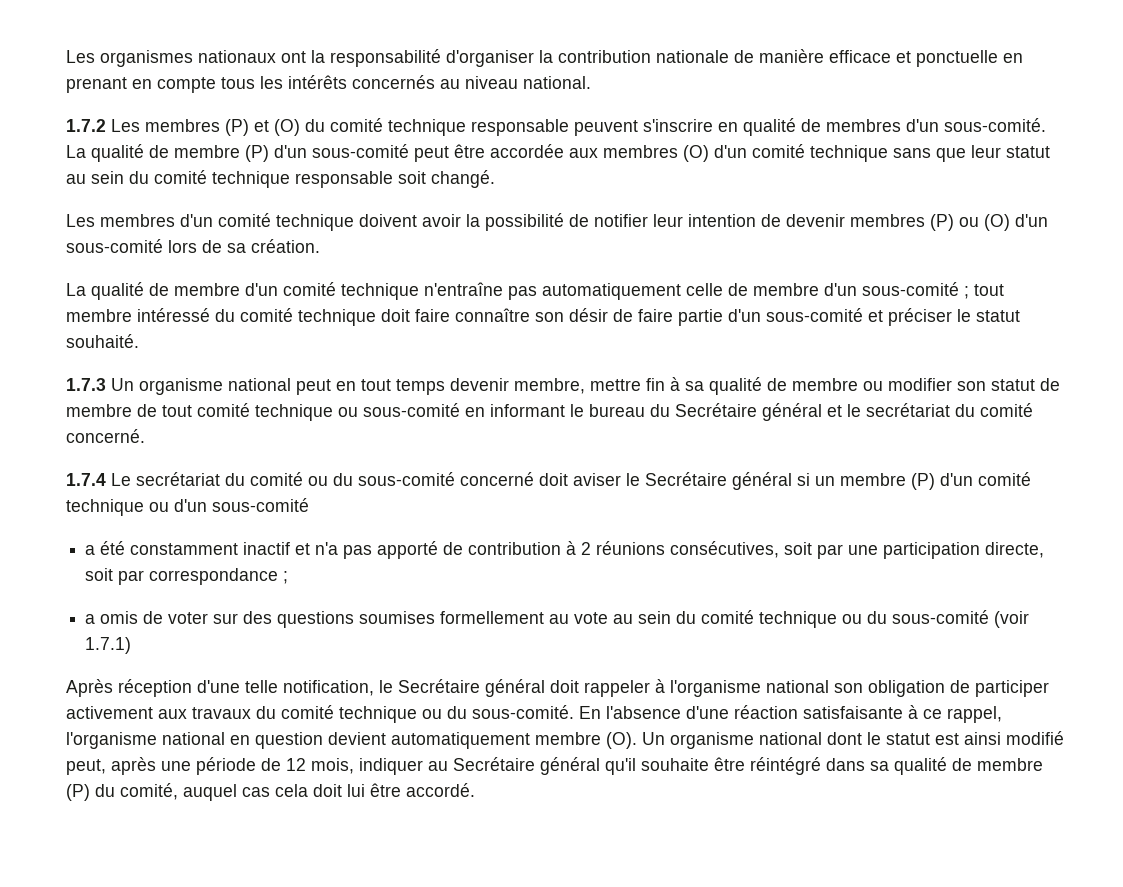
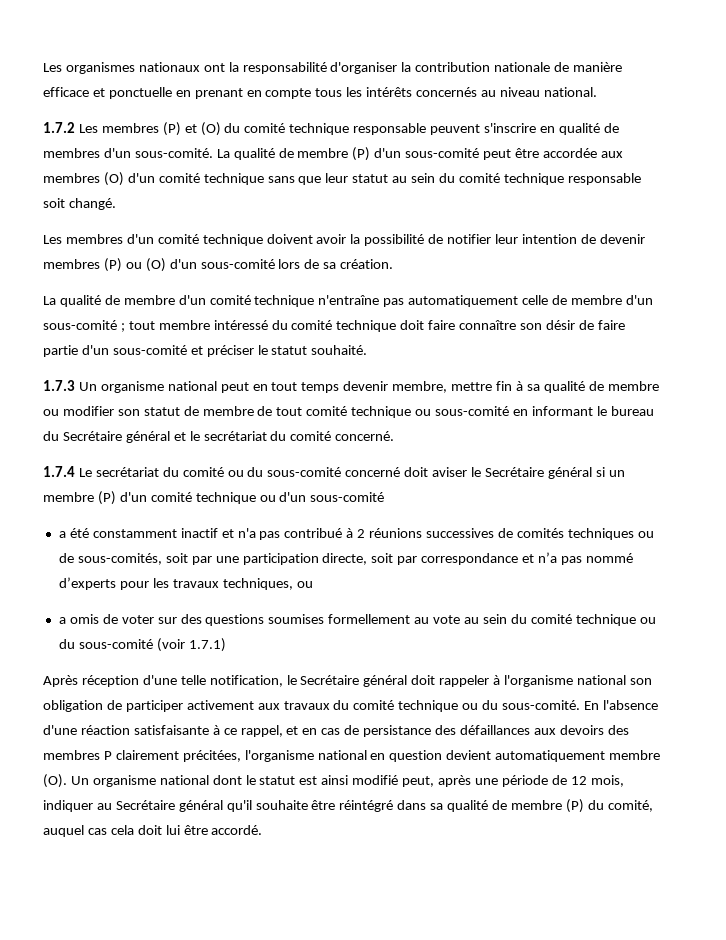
- a été constamment inactif et n'a pas apporté de contribution à 2 réunions consécutives, soit par une participation directe, soit par correspondance ;
+ a été constamment inactif et n'a pas contribué à 2 réunions successives de comités techniques ou de sous-comités, soit par une participation directe, soit par correspondance et n’a pas nommé d’experts pour les travaux techniques, ou
- En l'absence d'une réaction satisfaisante à ce rappel, l'organisme national en question devient automatiquement membre (O). Un organisme national dont le statut est ainsi modifié peut, après une période de 12 mois, indiquer au Secrétaire général qu'il souhaite être réintégré dans sa qualité de membre (P) du comité, auquel cas cela doit lui être accordé.
+ En l'absence d'une réaction satisfaisante à ce rappel, et en cas de persistance des défaillances aux devoirs des membres P clairement précitées, l'organisme national en question devient automatiquement membre (O). Un organisme national dont le statut est ainsi modifié peut, après une période de 12 mois, indiquer au Secrétaire général qu'il souhaite être réintégré dans sa qualité de membre (P) du comité, auquel cas cela doit lui être accordé.

